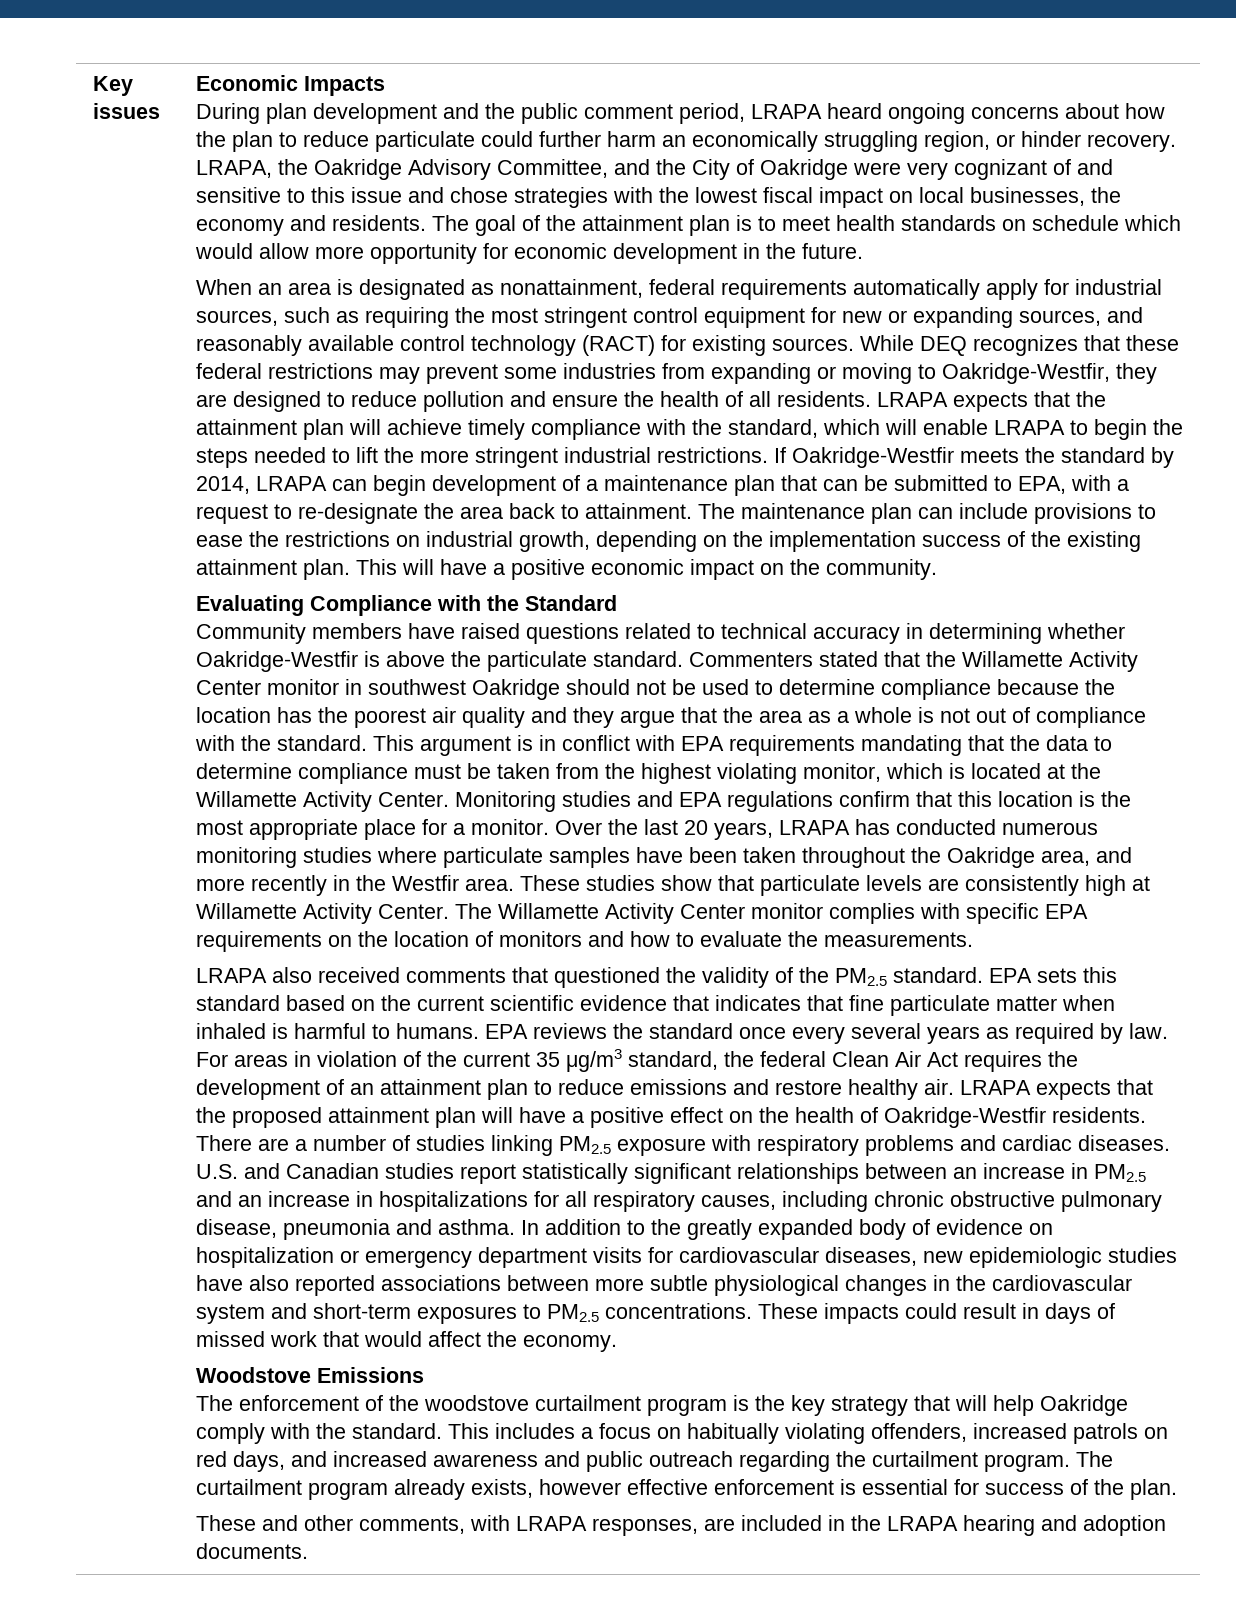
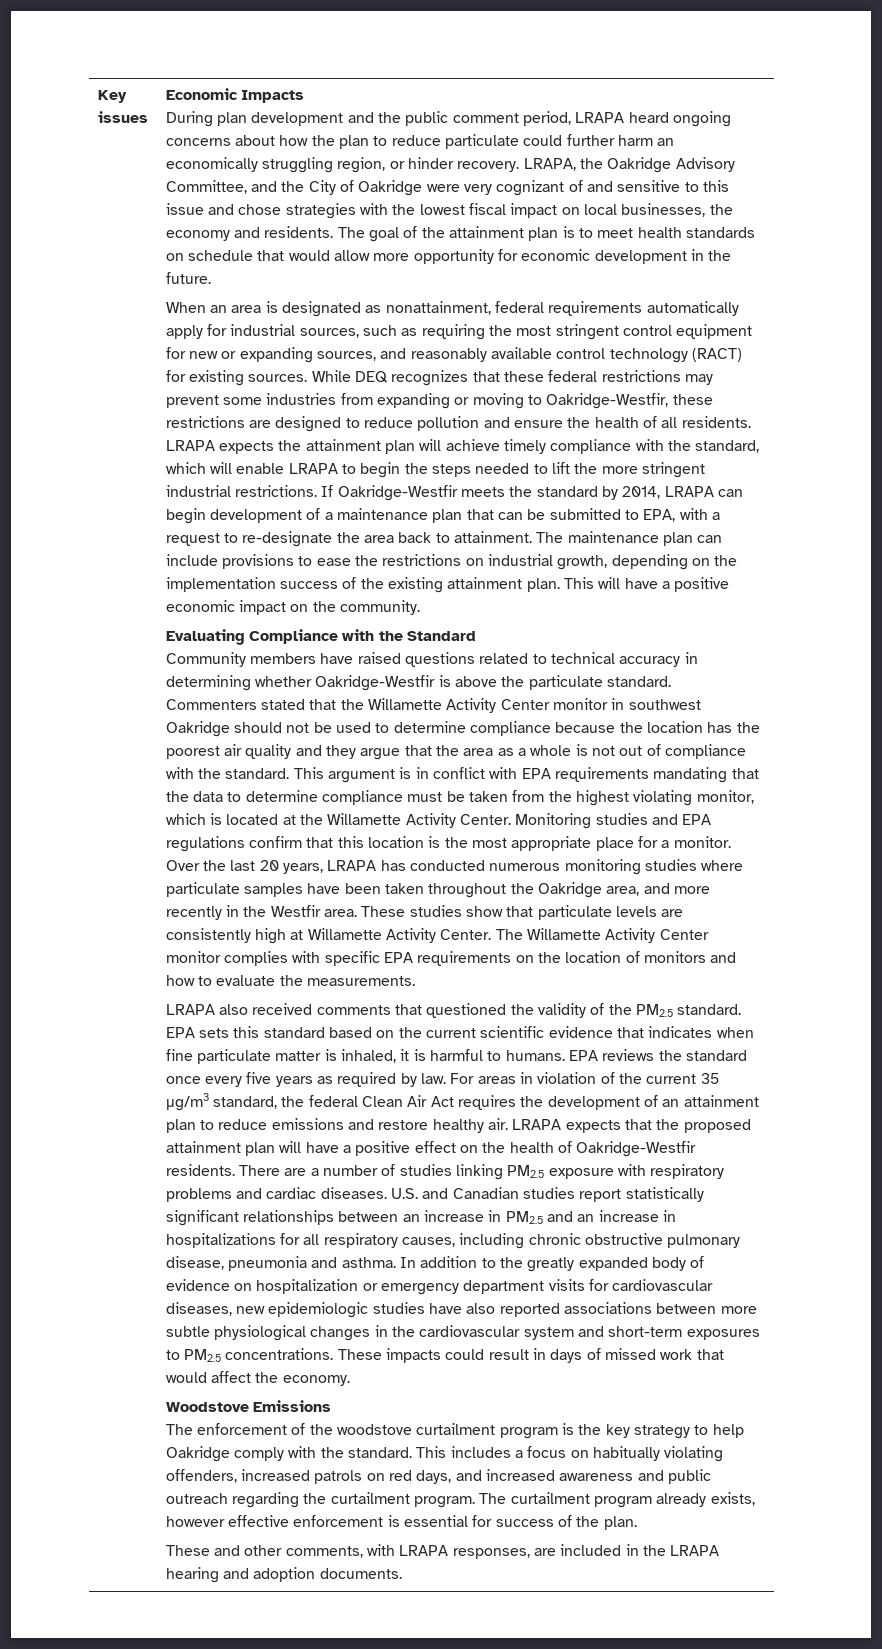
- The goal of the attainment plan is to meet health standards on schedule which would allow more opportunity for economic development in the future.
+ The goal of the attainment plan is to meet health standards on schedule that would allow more opportunity for economic development in the future.
- While DEQ recognizes that these federal restrictions may prevent some industries from expanding or moving to Oakridge-Westfir, they are designed to reduce pollution and ensure the health of all residents.
+ While DEQ recognizes that these federal restrictions may prevent some industries from expanding or moving to Oakridge-Westfir, these restrictions are designed to reduce pollution and ensure the health of all residents.
- LRAPA expects that the attainment plan will achieve timely compliance with the standard, which will enable LRAPA to begin the steps needed to lift the more stringent industrial restrictions.
+ LRAPA expects the attainment plan will achieve timely compliance with the standard, which will enable LRAPA to begin the steps needed to lift the more stringent industrial restrictions.
- EPA sets this standard based on the current scientific evidence that indicates that fine particulate matter when inhaled is harmful to humans.
+ EPA sets this standard based on the current scientific evidence that indicates when fine particulate matter is inhaled, it is harmful to humans.
- EPA reviews the standard once every several years as required by law.
+ EPA reviews the standard once every five years as required by law.
- The enforcement of the woodstove curtailment program is the key strategy that will help Oakridge comply with the standard.
+ The enforcement of the woodstove curtailment program is the key strategy to help Oakridge comply with the standard.

